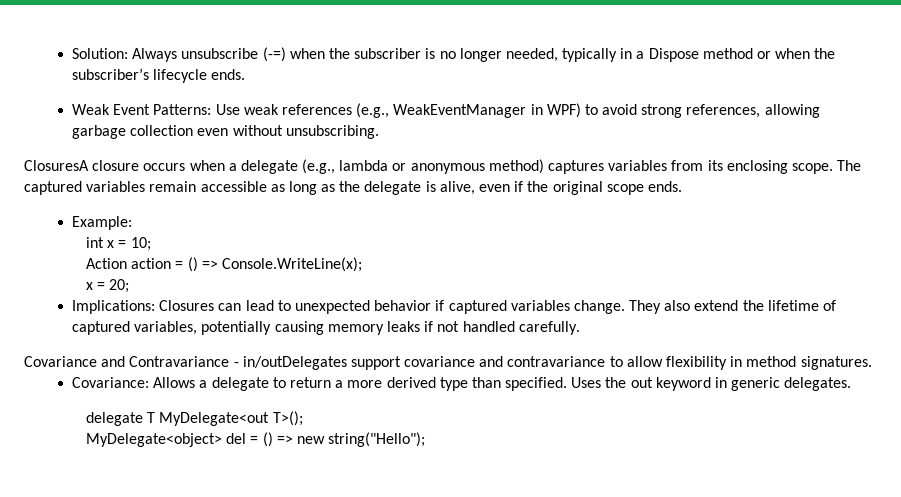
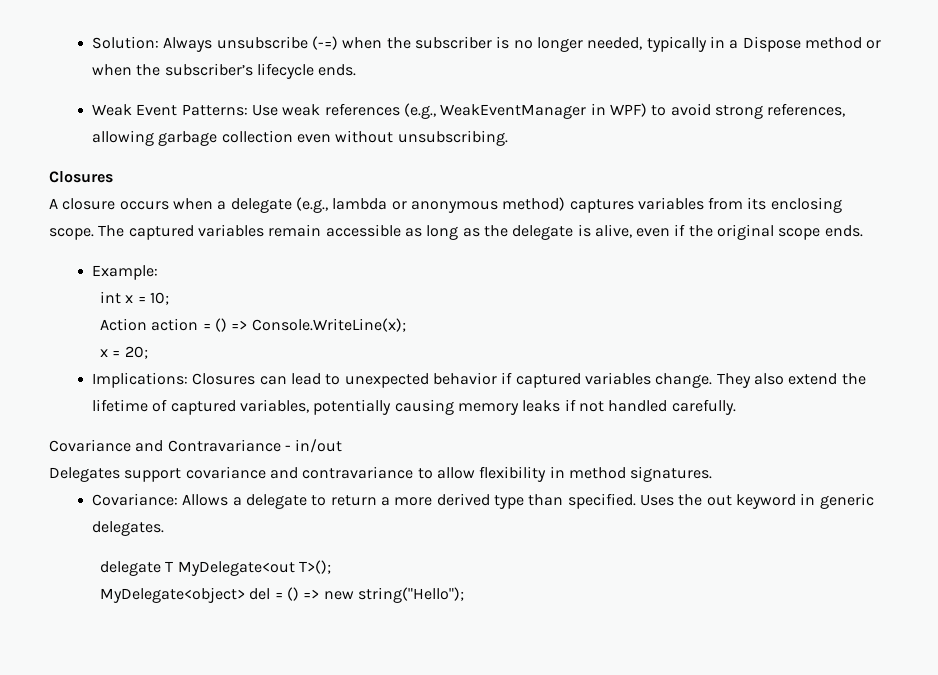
  Weak Event Patterns: Use weak references (e.g., WeakEventManager in WPF) to avoid strong references, allowing garbage collection even without unsubscribing.
- ClosuresA closure occurs when a delegate (e.g., lambda or anonymous method) captures variables from its enclosing scope.
+ Closures
+ A closure occurs when a delegate (e.g., lambda or anonymous method) captures variables from its enclosing scope.
- Covariance and Contravariance - in/outDelegates support covariance and contravariance to allow flexibility in method signatures.
+ Covariance and Contravariance - in/out
+ Delegates support covariance and contravariance to allow flexibility in method signatures.

